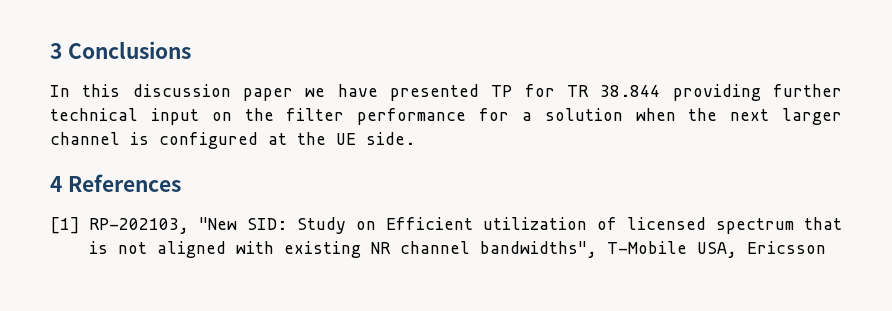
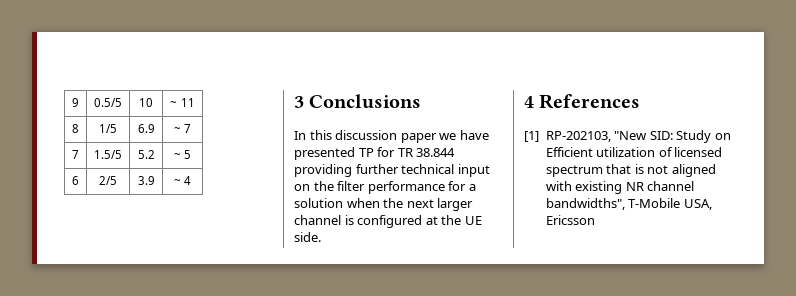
+ 9 | 0.5/5 | 10 | ~ 11
+ 8 | 1/5 | 6.9 | ~ 7
+ 7 | 1.5/5 | 5.2 | ~ 5
+ 6 | 2/5 | 3.9 | ~ 4

